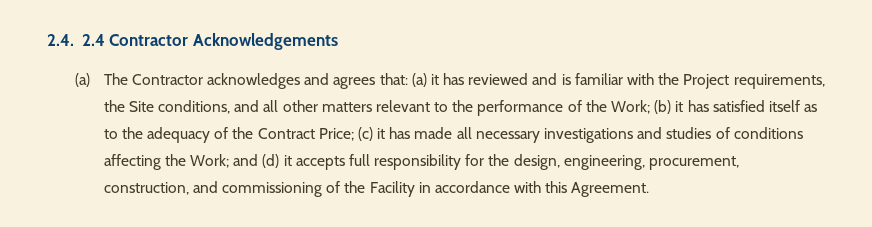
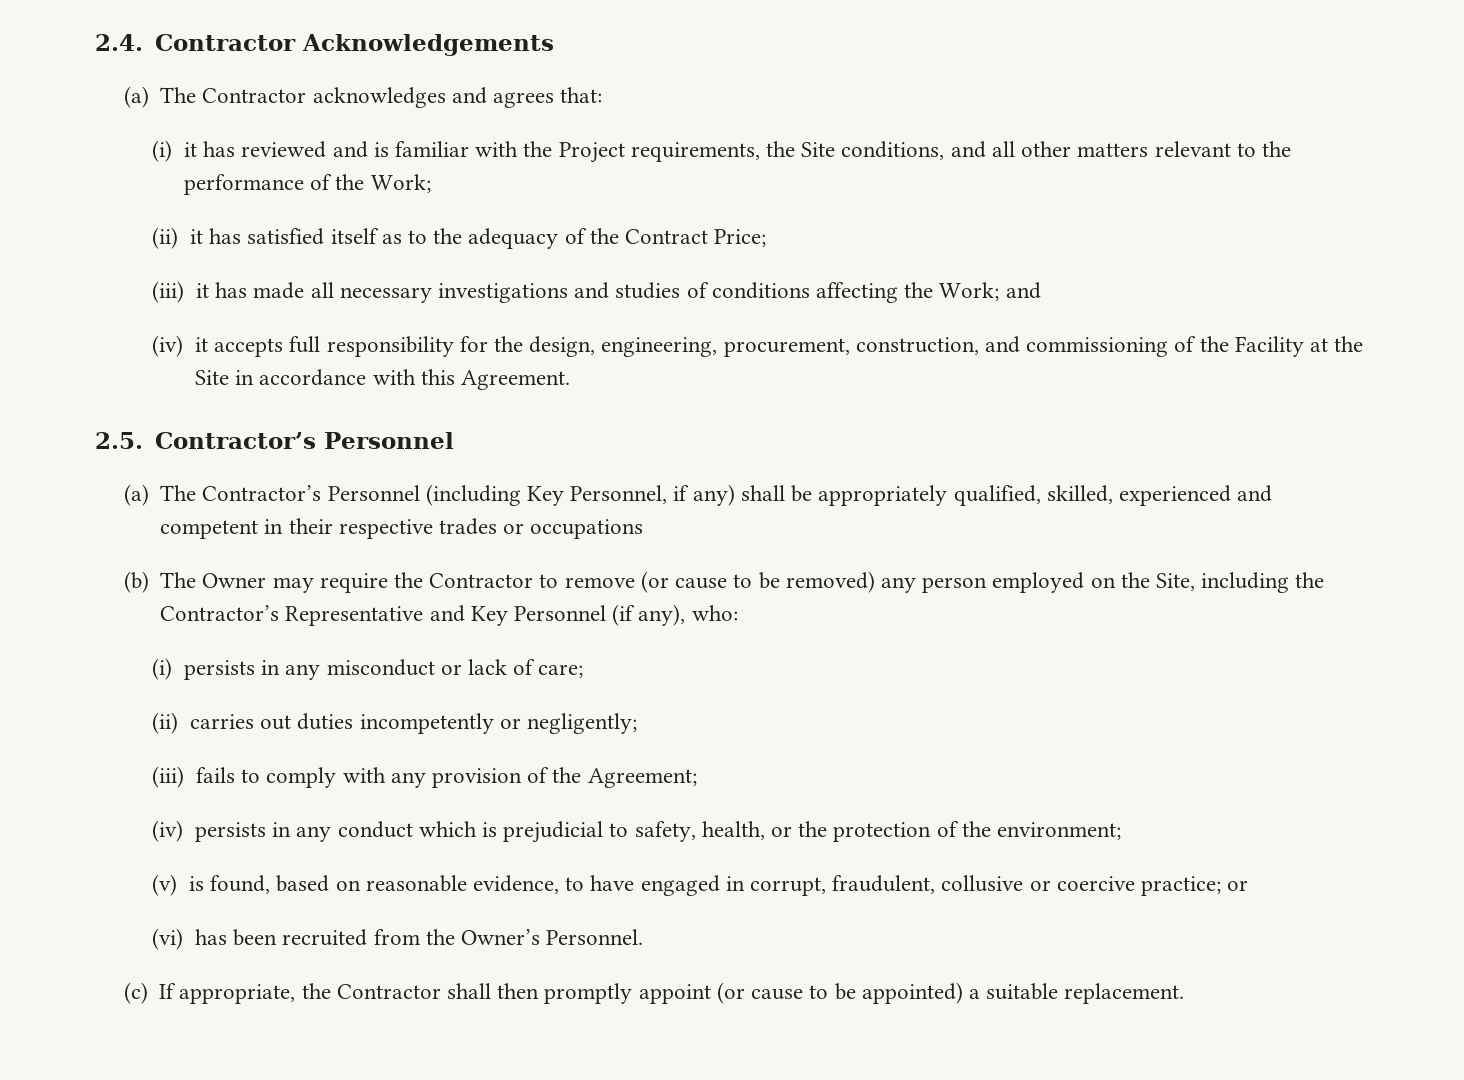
- 2.4. 2.4 Contractor Acknowledgements
+ 2.4. Contractor Acknowledgements
- (a) The Contractor acknowledges and agrees that: (a) it has reviewed and is familiar with the Project requirements, the Site conditions, and all other matters relevant to the performance of the Work; (b) it has satisfied itself as to the adequacy of the Contract Price; (c) it has made all necessary investigations and studies of conditions affecting the Work; and (d) it accepts full responsibility for the design, engineering, procurement, construction, and commissioning of the Facility in accordance with this Agreement.
+ (a) The Contractor acknowledges and agrees that:
+ (i) it has reviewed and is familiar with the Project requirements, the Site conditions, and all other matters relevant to the performance of the Work;
+ (ii) it has satisfied itself as to the adequacy of the Contract Price;
+ (iii) it has made all necessary investigations and studies of conditions affecting the Work; and
+ (iv) it accepts full responsibility for the design, engineering, procurement, construction, and commissioning of the Facility at the Site in accordance with this Agreement.
+ 2.5. Contractor’s Personnel
+ (a) The Contractor’s Personnel (including Key Personnel, if any) shall be appropriately qualified, skilled, experienced and competent in their respective trades or occupations
+ (b) The Owner may require the Contractor to remove (or cause to be removed) any person employed on the Site, including the Contractor’s Representative and Key Personnel (if any), who:
+ (i) persists in any misconduct or lack of care;
+ (ii) carries out duties incompetently or negligently;
+ (iii) fails to comply with any provision of the Agreement;
+ (iv) persists in any conduct which is prejudicial to safety, health, or the protection of the environment;
+ (v) is found, based on reasonable evidence, to have engaged in corrupt, fraudulent, collusive or coercive practice; or
+ (vi) has been recruited from the Owner’s Personnel.
+ (c) If appropriate, the Contractor shall then promptly appoint (or cause to be appointed) a suitable replacement.

